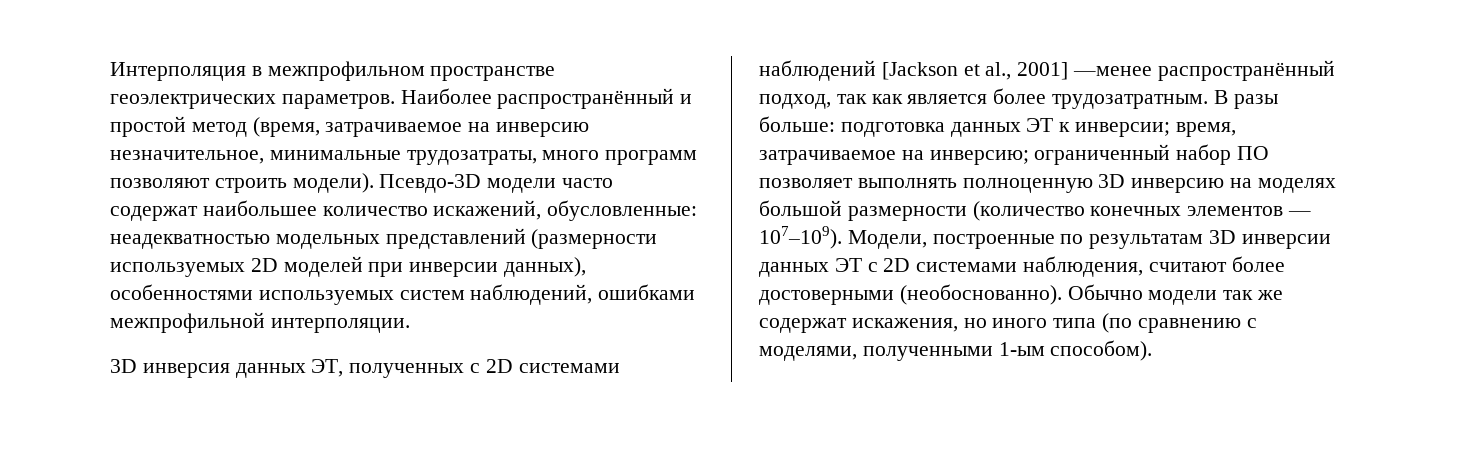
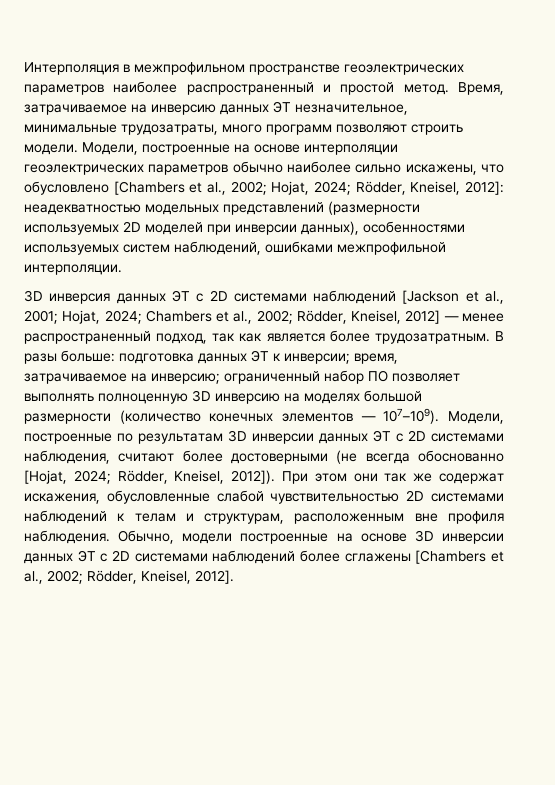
- Интерполяция в межпрофильном пространстве геоэлектрических параметров. Наиболее распространённый и простой метод (время, затрачиваемое на инверсию незначительное, минимальные трудозатраты, много программ позволяют строить модели). Псевдо-3D модели часто содержат наибольшее количество искажений, обусловленные: неадекватностью модельных представлений (размерности используемых 2D моделей при инверсии данных), особенностями используемых систем наблюдений, ошибками межпрофильной интерполяции.
+ Интерполяция в межпрофильном пространстве геоэлектрических параметров наиболее распространенный и простой метод. Время, затрачиваемое на инверсию данных ЭТ незначительное, минимальные трудозатраты, много программ позволяют строить модели. Модели, построенные на основе интерполяции геоэлектрических параметров обычно наиболее сильно искажены, что обусловлено [Chambers et al., 2002; Hojat, 2024; Rödder, Kneisel, 2012]: неадекватностью модельных представлений (размерности используемых 2D моделей при инверсии данных), особенностями используемых систем наблюдений, ошибками межпрофильной интерполяции.
- 3D инверсия данных ЭТ, полученных с 2D системами наблюдений [Jackson et al., 2001] —менее распространённый подход, так как является более трудозатратным.
+ 3D инверсия данных ЭТ с 2D системами наблюдений [Jackson et al., 2001; Hojat, 2024; Chambers et al., 2002; Rödder, Kneisel, 2012] — менее распространенный подход, так как является более трудозатратным.
- Модели, построенные по результатам 3D инверсии данных ЭТ с 2D системами наблюдения, считают более достоверными (необоснованно). Обычно модели так же содержат искажения, но иного типа (по сравнению с моделями, полученными 1-ым способом).
+ Модели, построенные по результатам 3D инверсии данных ЭТ с 2D системами наблюдения, считают более достоверными (не всегда обоснованно [Hojat, 2024; Rödder, Kneisel, 2012]). При этом они так же содержат искажения, обусловленные слабой чувствительностью 2D системами наблюдений к телам и структурам, расположенным вне профиля наблюдения. Обычно, модели построенные на основе 3D инверсии данных ЭТ с 2D системами наблюдений более сглажены [Chambers et al., 2002; Rödder, Kneisel, 2012].

